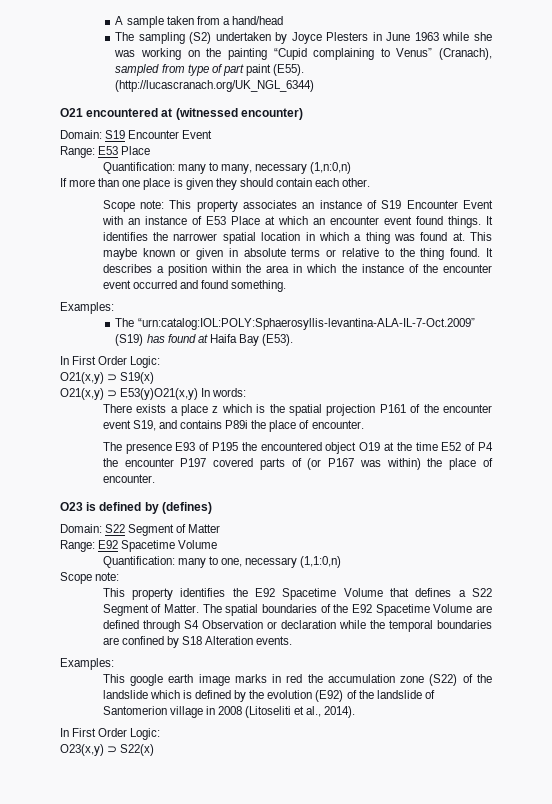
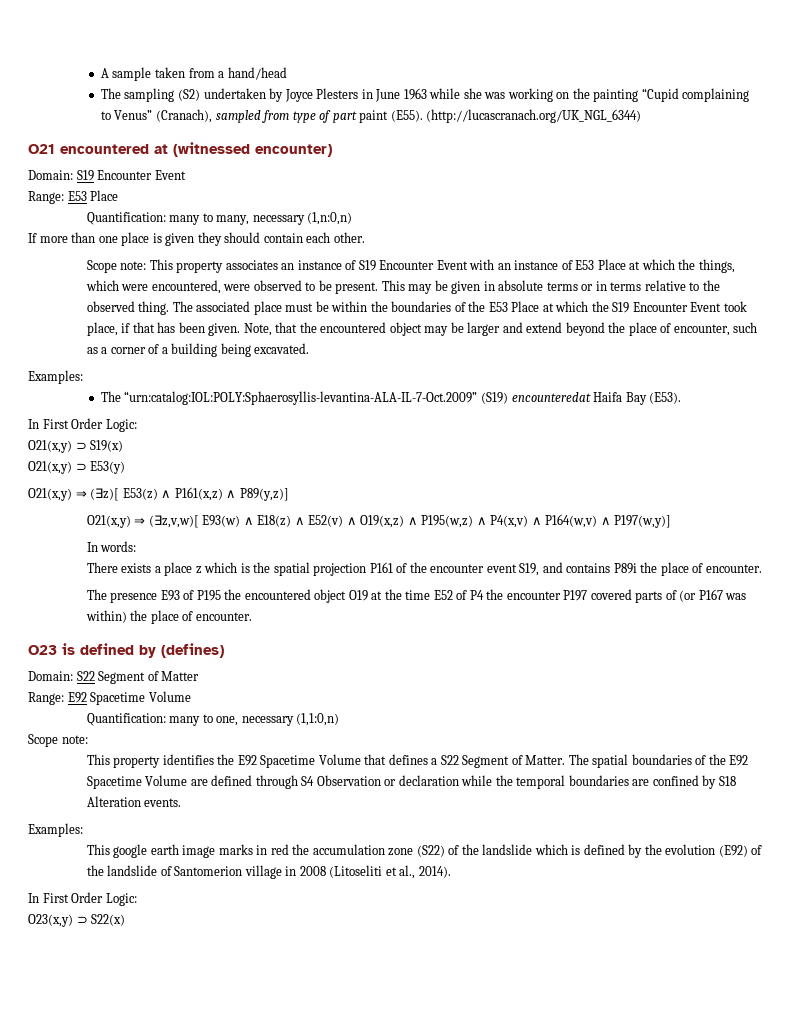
- Scope note: This property associates an instance of S19 Encounter Event with an instance of E53 Place at which an encounter event found things. It identifies the narrower spatial location in which a thing was found at. This maybe known or given in absolute terms or relative to the thing found. It describes a position within the area in which the instance of the encounter event occurred and found something.
+ Scope note: This property associates an instance of S19 Encounter Event with an instance of E53 Place at which the things, which were encountered, were observed to be present. This may be given in absolute terms or in terms relative to the observed thing. The associated place must be within the boundaries of the E53 Place at which the S19 Encounter Event took place, if that has been given. Note, that the encountered object may be larger and extend beyond the place of encounter, such as a corner of a building being excavated.
- The “urn:catalog:IOL:POLY:Sphaerosyllis-levantina-ALA-IL-7-Oct.2009” (S19) has found at Haifa Bay (E53).
+ The “urn:catalog:IOL:POLY:Sphaerosyllis-levantina-ALA-IL-7-Oct.2009” (S19) encounteredat Haifa Bay (E53).
- O21(x,y) ⊃ E53(y)O21(x,y) In words:
+ O21(x,y) ⊃ E53(y)
+ O21(x,y) ⇒ (∃z)[ E53(z) ∧ P161(x,z) ∧ P89(y,z)]
+ O21(x,y) ⇒ (∃z,v,w)[ E93(w) ∧ E18(z) ∧ E52(v) ∧ O19(x,z) ∧ P195(w,z) ∧ P4(x,v) ∧ P164(w,v) ∧ P197(w,y)]
+ In words:

